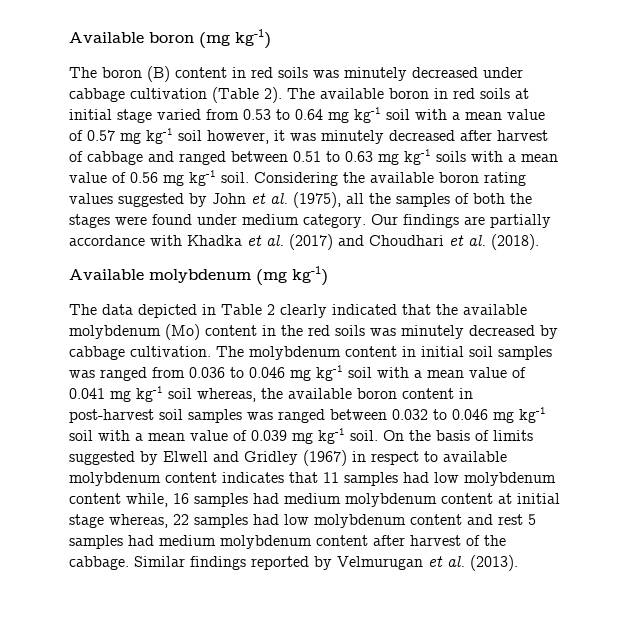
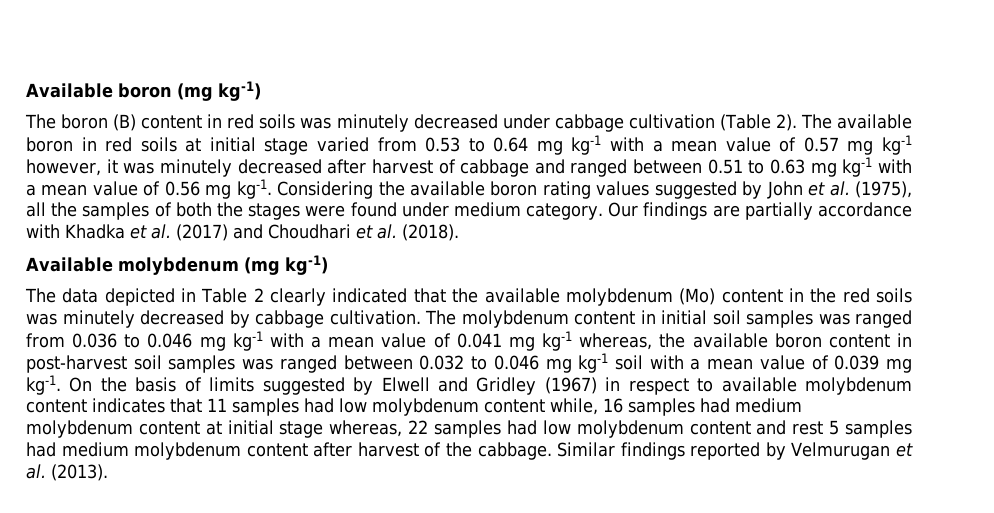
- The available boron in red soils at initial stage varied from 0.53 to 0.64 mg kg-1 soil with a mean value of 0.57 mg kg-1 soil however, it was minutely decreased after harvest of cabbage and ranged between 0.51 to 0.63 mg kg-1 soils with a mean value of 0.56 mg kg-1 soil.
+ The available boron in red soils at initial stage varied from 0.53 to 0.64 mg kg-1 with a mean value of 0.57 mg kg-1 however, it was minutely decreased after harvest of cabbage and ranged between 0.51 to 0.63 mg kg-1 with a mean value of 0.56 mg kg-1.
- The molybdenum content in initial soil samples was ranged from 0.036 to 0.046 mg kg-1 soil with a mean value of 0.041 mg kg-1 soil whereas, the available boron content in post-harvest soil samples was ranged between 0.032 to 0.046 mg kg-1 soil with a mean value of 0.039 mg kg-1 soil.
+ The molybdenum content in initial soil samples was ranged from 0.036 to 0.046 mg kg-1 with a mean value of 0.041 mg kg-1 whereas, the available boron content in post-harvest soil samples was ranged between 0.032 to 0.046 mg kg-1 soil with a mean value of 0.039 mg kg-1.

